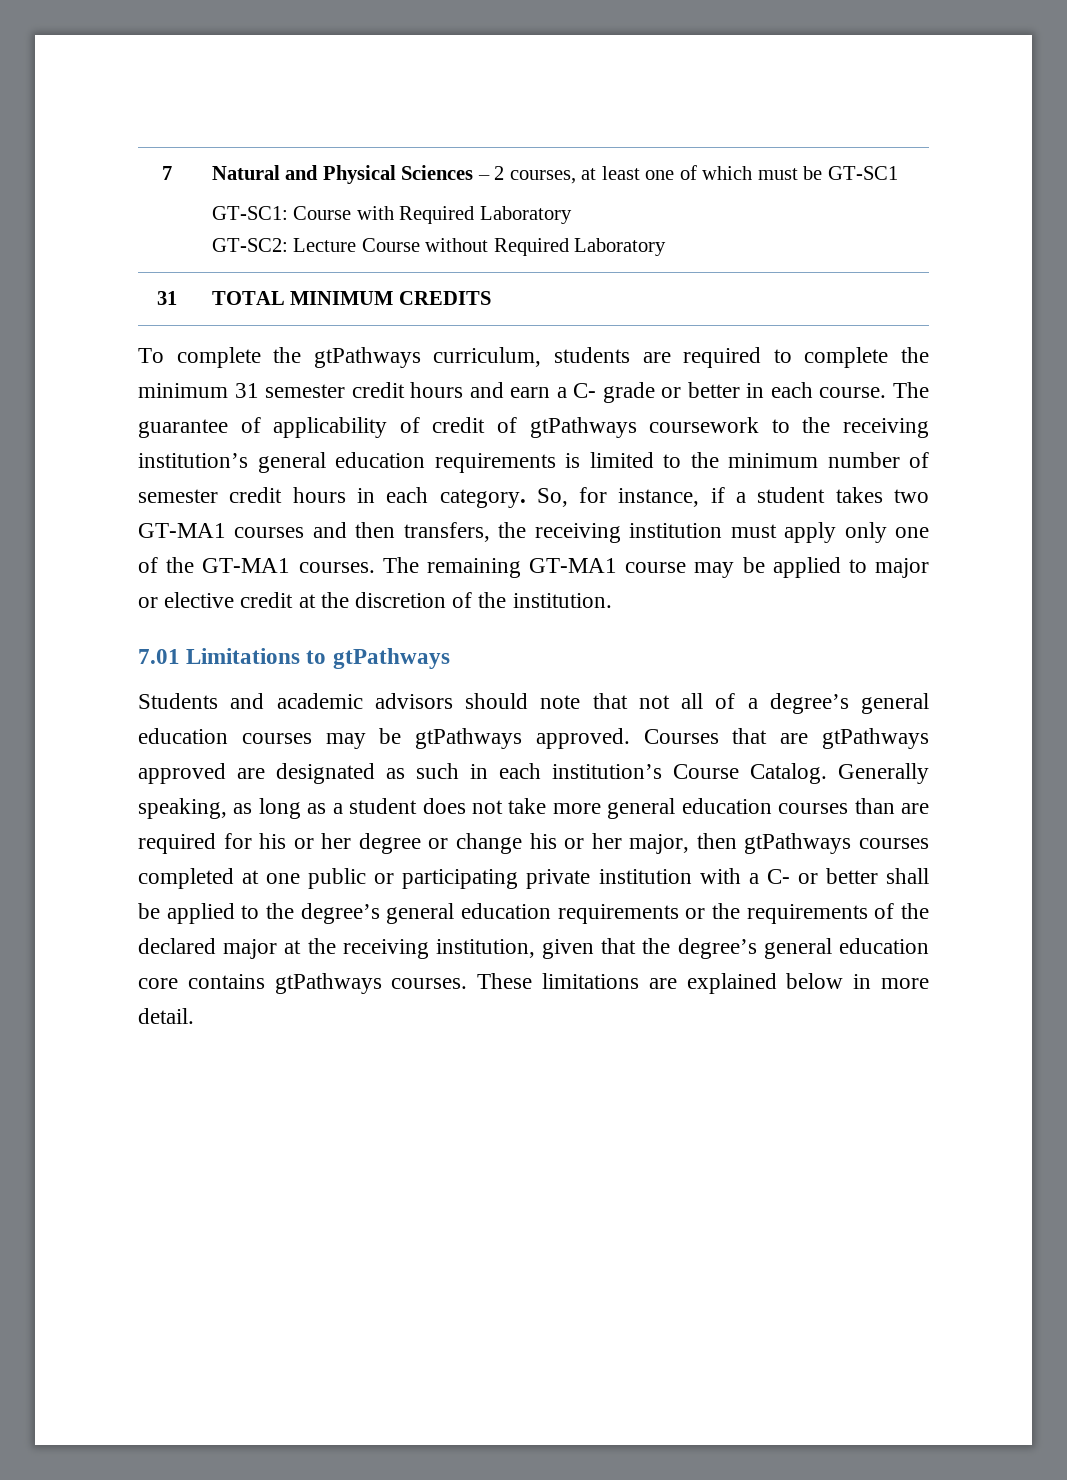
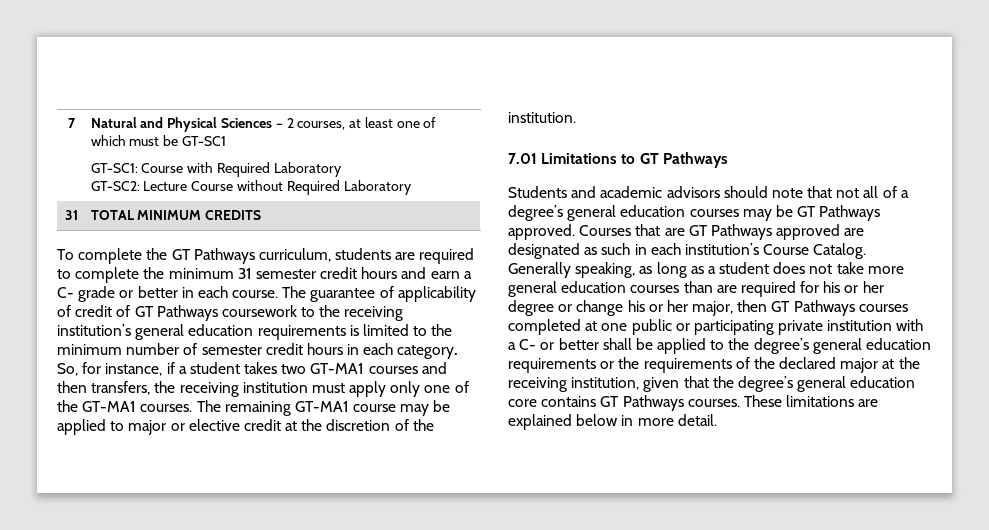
- To complete the gtPathways curriculum, students are required to complete the minimum 31 semester credit hours and earn a C- grade or better in each course.
+ To complete the GT Pathways curriculum, students are required to complete the minimum 31 semester credit hours and earn a C- grade or better in each course.
- The guarantee of applicability of credit of gtPathways coursework to the receiving institution’s general education requirements is limited to the minimum number of semester credit hours in each category.
+ The guarantee of applicability of credit of GT Pathways coursework to the receiving institution’s general education requirements is limited to the minimum number of semester credit hours in each category.
- 7.01 Limitations to gtPathways
+ 7.01 Limitations to GT Pathways
- Students and academic advisors should note that not all of a degree’s general education courses may be gtPathways approved.
+ Students and academic advisors should note that not all of a degree’s general education courses may be GT Pathways approved.
- Courses that are gtPathways approved are designated as such in each institution’s Course Catalog.
+ Courses that are GT Pathways approved are designated as such in each institution’s Course Catalog.
- Generally speaking, as long as a student does not take more general education courses than are required for his or her degree or change his or her major, then gtPathways courses completed at one public or participating private institution with a C- or better shall be applied to the degree’s general education requirements or the requirements of the declared major at the receiving institution, given that the degree’s general education core contains gtPathways courses.
+ Generally speaking, as long as a student does not take more general education courses than are required for his or her degree or change his or her major, then GT Pathways courses completed at one public or participating private institution with a C- or better shall be applied to the degree’s general education requirements or the requirements of the declared major at the receiving institution, given that the degree’s general education core contains GT Pathways courses.

